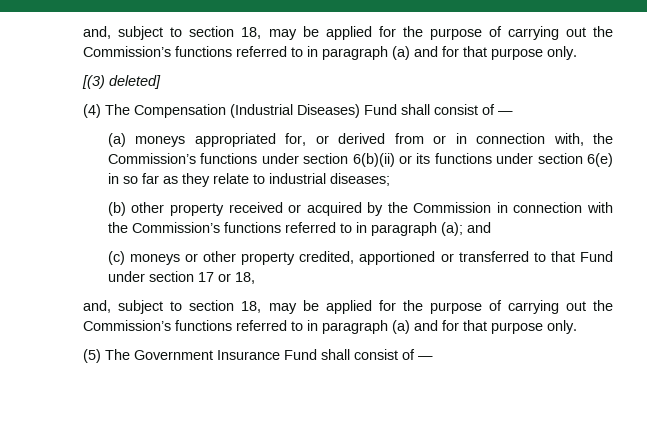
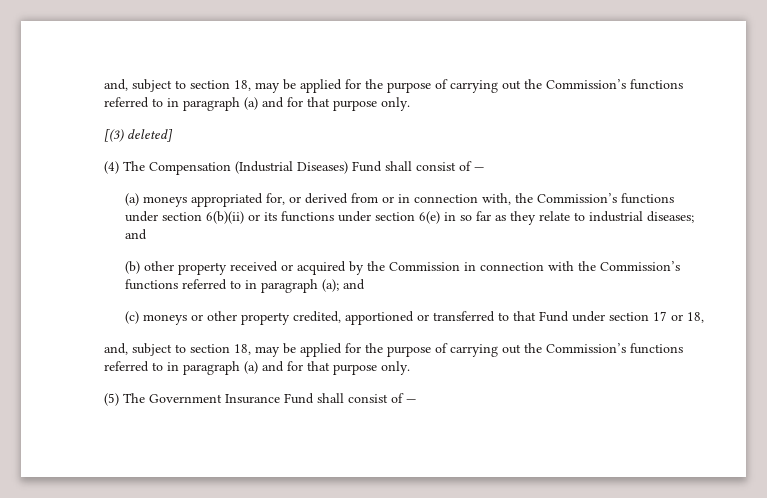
- (a) moneys appropriated for, or derived from or in connection with, the Commission’s functions under section 6(b)(ii) or its functions under section 6(e) in so far as they relate to industrial diseases;
+ (a) moneys appropriated for, or derived from or in connection with, the Commission’s functions under section 6(b)(ii) or its functions under section 6(e) in so far as they relate to industrial diseases; and

